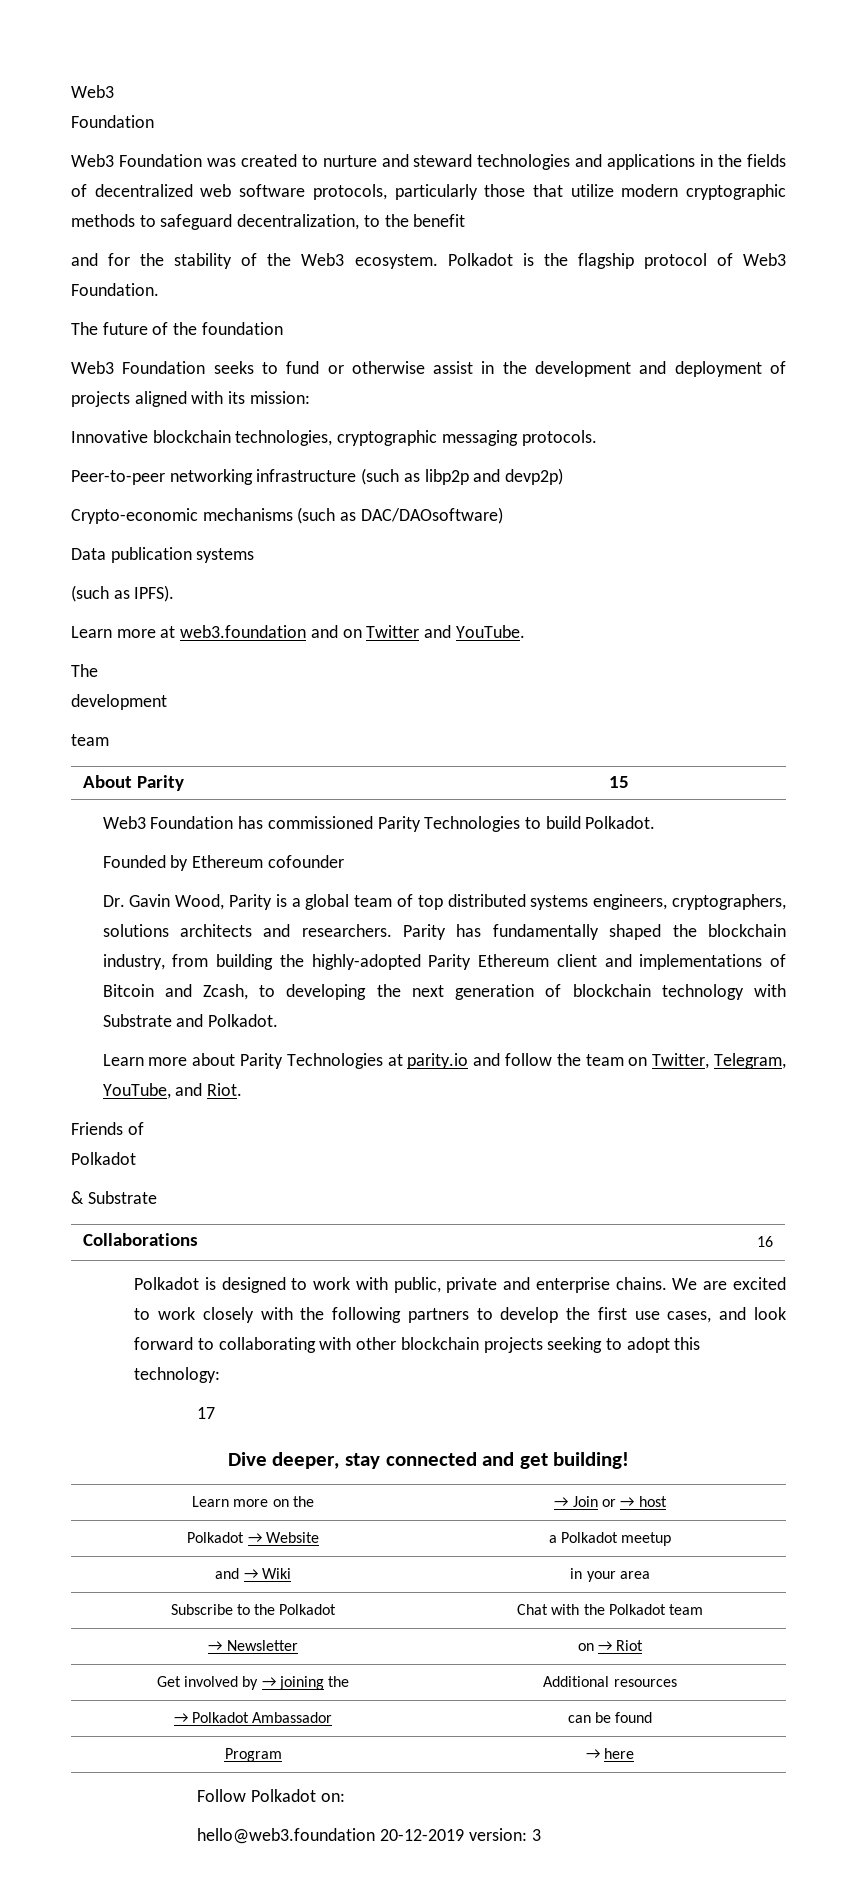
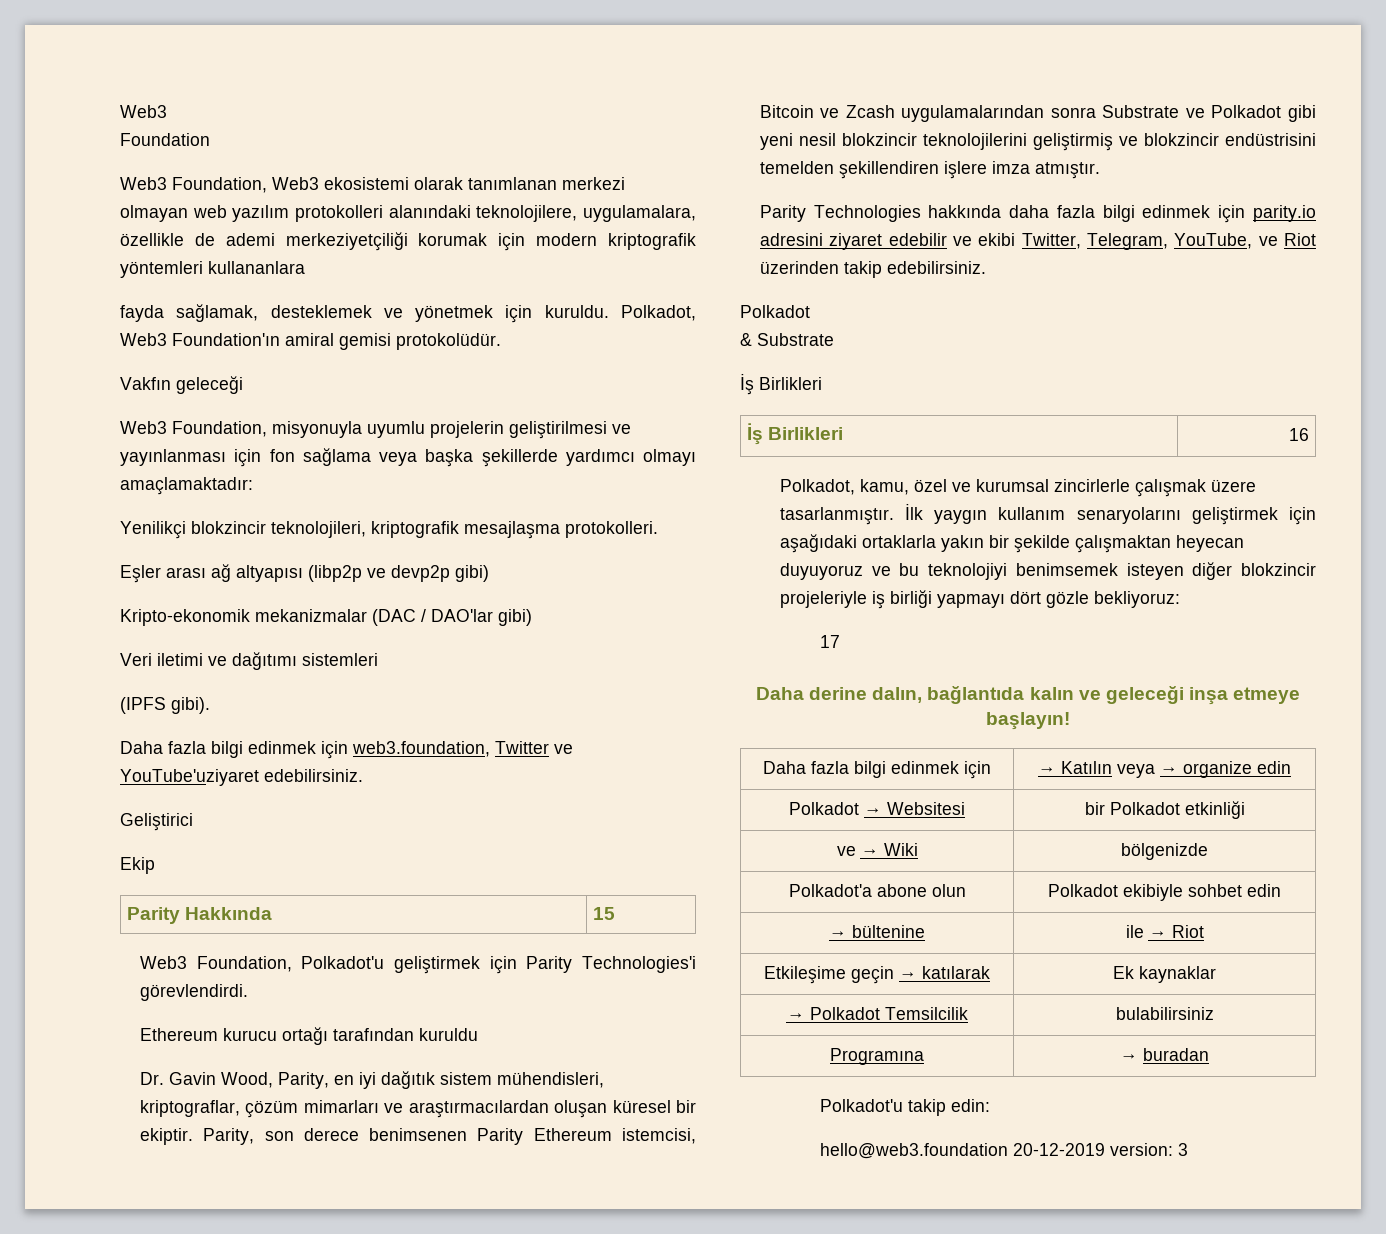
- Web3 Foundation was created to nurture and steward technologies and applications in the fields of decentralized web software protocols, particularly those that utilize modern cryptographic methods to safeguard decentralization, to the benefit
- and for the stability of the Web3 ecosystem. Polkadot is the flagship protocol of Web3 Foundation.
- The future of the foundation
- Web3 Foundation seeks to fund or otherwise assist in the development and deployment of projects aligned with its mission:
- Innovative blockchain technologies, cryptographic messaging protocols.
- Peer-to-peer networking infrastructure (such as libp2p and devp2p)
- Crypto-economic mechanisms (such as DAC/DAOsoftware)
- Data publication systems
- (such as IPFS).
- Learn more at web3.foundation and on Twitter and YouTube.
- The
- development
- team
- About Parity | 15
+ Web3 Foundation, Web3 ekosistemi olarak tanımlanan merkezi olmayan web yazılım protokolleri alanındaki teknolojilere, uygulamalara, özellikle de ademi merkeziyetçiliği korumak için modern kriptografik yöntemleri kullananlara
+ fayda sağlamak, desteklemek ve yönetmek için kuruldu. Polkadot, Web3 Foundation'ın amiral gemisi protokolüdür.
+ Vakfın geleceği
+ Web3 Foundation, misyonuyla uyumlu projelerin geliştirilmesi ve yayınlanması için fon sağlama veya başka şekillerde yardımcı olmayı amaçlamaktadır:
+ Yenilikçi blokzincir teknolojileri, kriptografik mesajlaşma protokolleri.
+ Eşler arası ağ altyapısı (libp2p ve devp2p gibi)
+ Kripto-ekonomik mekanizmalar (DAC / DAO'lar gibi)
+ Veri iletimi ve dağıtımı sistemleri
+ (IPFS gibi).
+ Daha fazla bilgi edinmek için web3.foundation, Twitter ve YouTube'uziyaret edebilirsiniz.
+ Geliştirici
+ Ekip
+ Parity Hakkında | 15
- Web3 Foundation has commissioned Parity Technologies to build Polkadot.
- Founded by Ethereum cofounder
- Dr. Gavin Wood, Parity is a global team of top distributed systems engineers, cryptographers, solutions architects and researchers. Parity has fundamentally shaped the blockchain industry, from building the highly-adopted Parity Ethereum client and implementations of Bitcoin and Zcash, to developing the next generation of blockchain technology with Substrate and Polkadot.
- Learn more about Parity Technologies at parity.io and follow the team on Twitter, Telegram, YouTube, and Riot.
- Friends of
+ Web3 Foundation, Polkadot'u geliştirmek için Parity Technologies'i görevlendirdi.
+ Ethereum kurucu ortağı tarafından kuruldu
+ Dr. Gavin Wood, Parity, en iyi dağıtık sistem mühendisleri, kriptograflar, çözüm mimarları ve araştırmacılardan oluşan küresel bir ekiptir. Parity, son derece benimsenen Parity Ethereum istemcisi, Bitcoin ve Zcash uygulamalarından sonra Substrate ve Polkadot gibi yeni nesil blokzincir teknolojilerini geliştirmiş ve blokzincir endüstrisini temelden şekillendiren işlere imza atmıştır.
+ Parity Technologies hakkında daha fazla bilgi edinmek için parity.io adresini ziyaret edebilir ve ekibi Twitter, Telegram, YouTube, ve Riot üzerinden takip edebilirsiniz.
  Polkadot
  & Substrate
- Collaborations | 16
- Polkadot is designed to work with public, private and enterprise chains. We are excited to work closely with the following partners to develop the first use cases, and look forward to collaborating with other blockchain projects seeking to adopt this technology:
+ İş Birlikleri
+ İş Birlikleri | 16
+ Polkadot, kamu, özel ve kurumsal zincirlerle çalışmak üzere tasarlanmıştır. İlk yaygın kullanım senaryolarını geliştirmek için aşağıdaki ortaklarla yakın bir şekilde çalışmaktan heyecan duyuyoruz ve bu teknolojiyi benimsemek isteyen diğer blokzincir projeleriyle iş birliği yapmayı dört gözle bekliyoruz:
  17
- Dive deeper, stay connected and get building!
- Learn more on the | → Join or → host
- Polkadot → Website | a Polkadot meetup
- and → Wiki | in your area
- Subscribe to the Polkadot | Chat with the Polkadot team
- → Newsletter | on → Riot
+ Daha derine dalın, bağlantıda kalın ve geleceği inşa etmeye başlayın!
+ Daha fazla bilgi edinmek için | → Katılın veya → organize edin
+ Polkadot → Websitesi | bir Polkadot etkinliği
+ ve → Wiki | bölgenizde
+ Polkadot'a abone olun | Polkadot ekibiyle sohbet edin
+ → bültenine | ile → Riot
- Get involved by → joining the | Additional resources
- → Polkadot Ambassador | can be found
- Program | → here
- Follow Polkadot on:
+ Etkileşime geçin → katılarak | Ek kaynaklar
+ → Polkadot Temsilcilik | bulabilirsiniz
+ Programına | → buradan
+ Polkadot'u takip edin:

